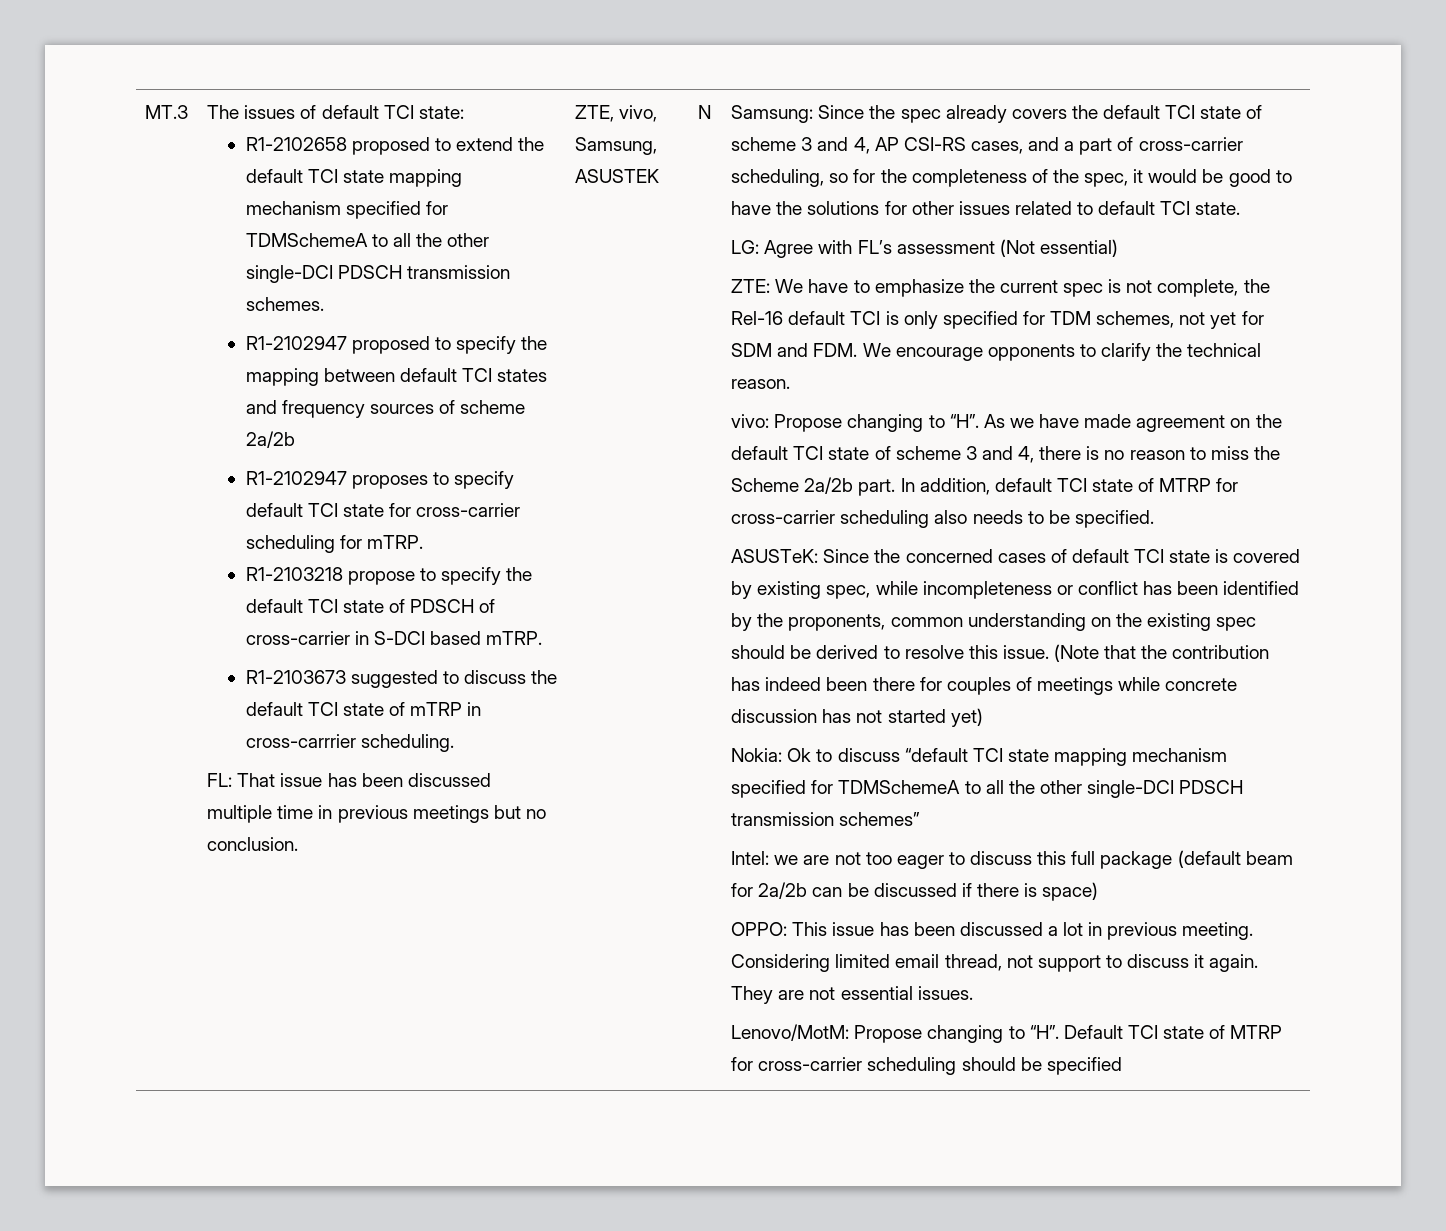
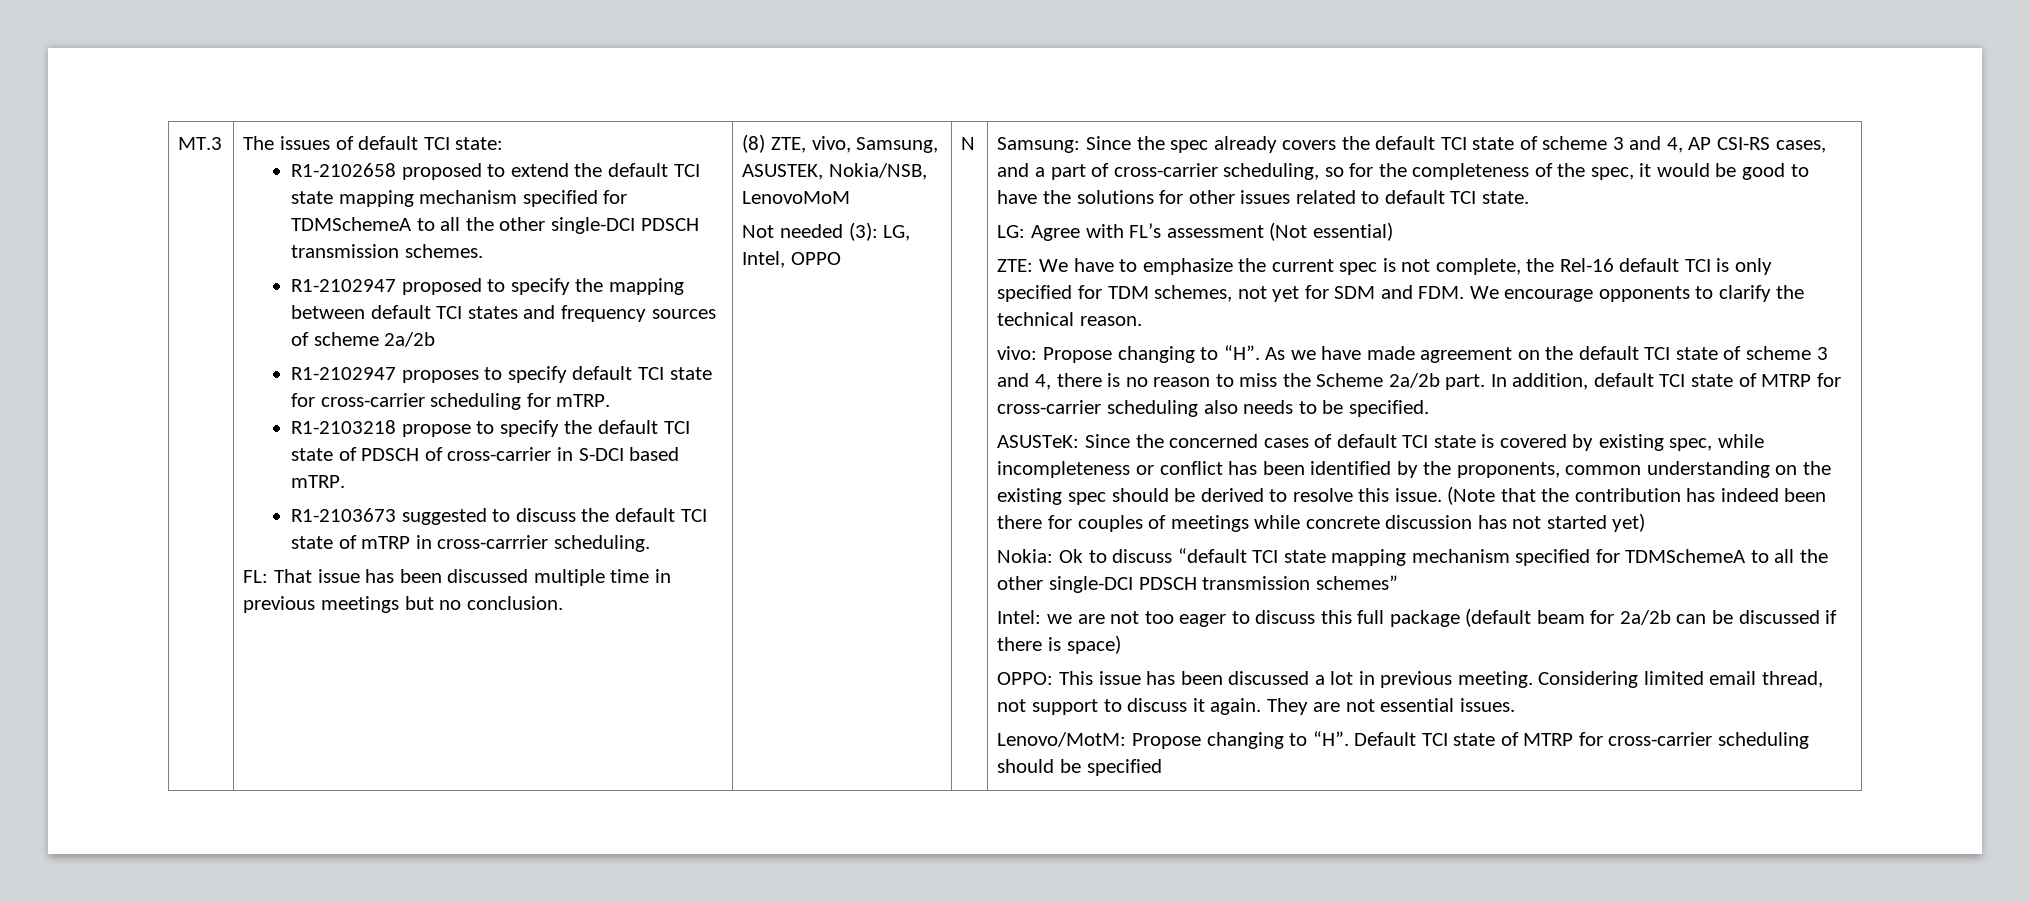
- ZTE, vivo, Samsung, ASUSTEK
+ (8) ZTE, vivo, Samsung, ASUSTEK, Nokia/NSB, LenovoMoM
+ Not needed (3): LG, Intel, OPPO

